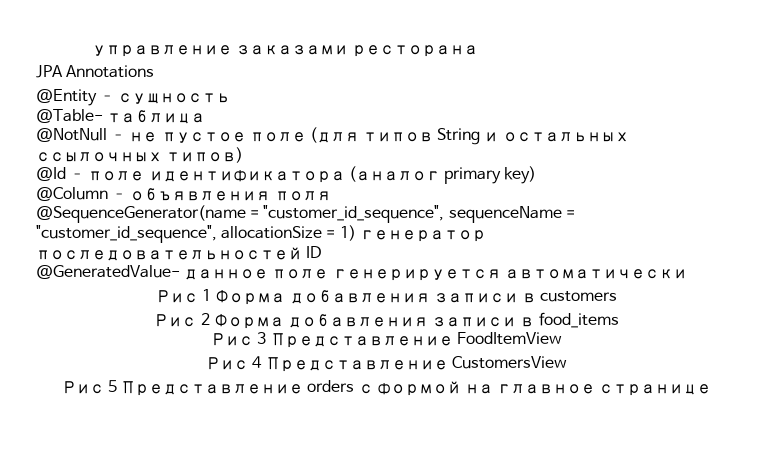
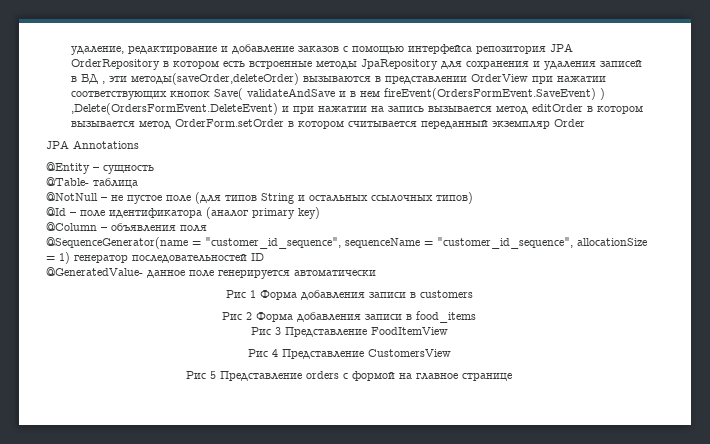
- управление заказами ресторана
+ удаление, редактирование и добавление заказов с помощью интерфейса репозитория JPA OrderRepository в котором есть встроенные методы JpaRepository для сохранения и удаления записей в БД , эти методы(saveOrder,deleteOrder) вызываются в представлении OrderView при нажатии соответствующих кнопок Save( validateAndSave и в нем fireEvent(OrdersFormEvent.SaveEvent) ) ,Delete(OrdersFormEvent.DeleteEvent) и при нажатии на запись вызывается метод editOrder в котором вызывается метод OrderForm.setOrder в котором считывается переданный экземпляр Order

